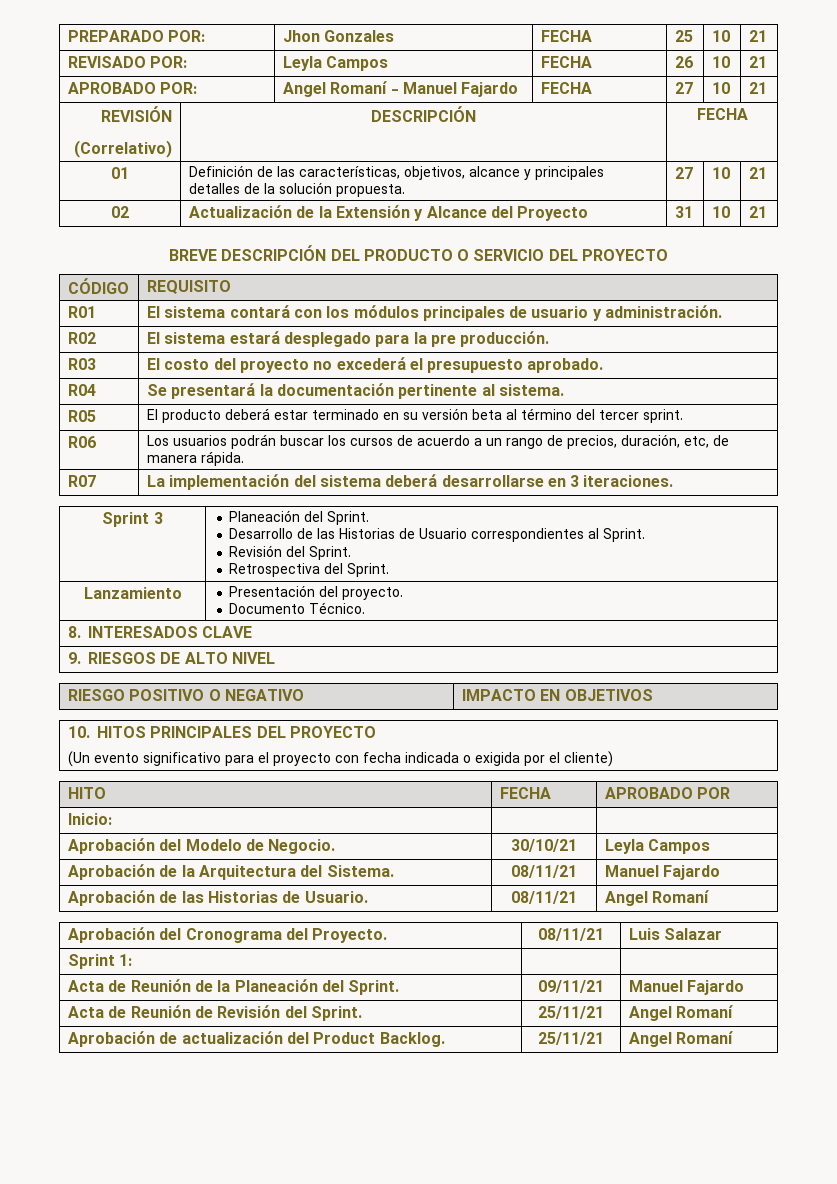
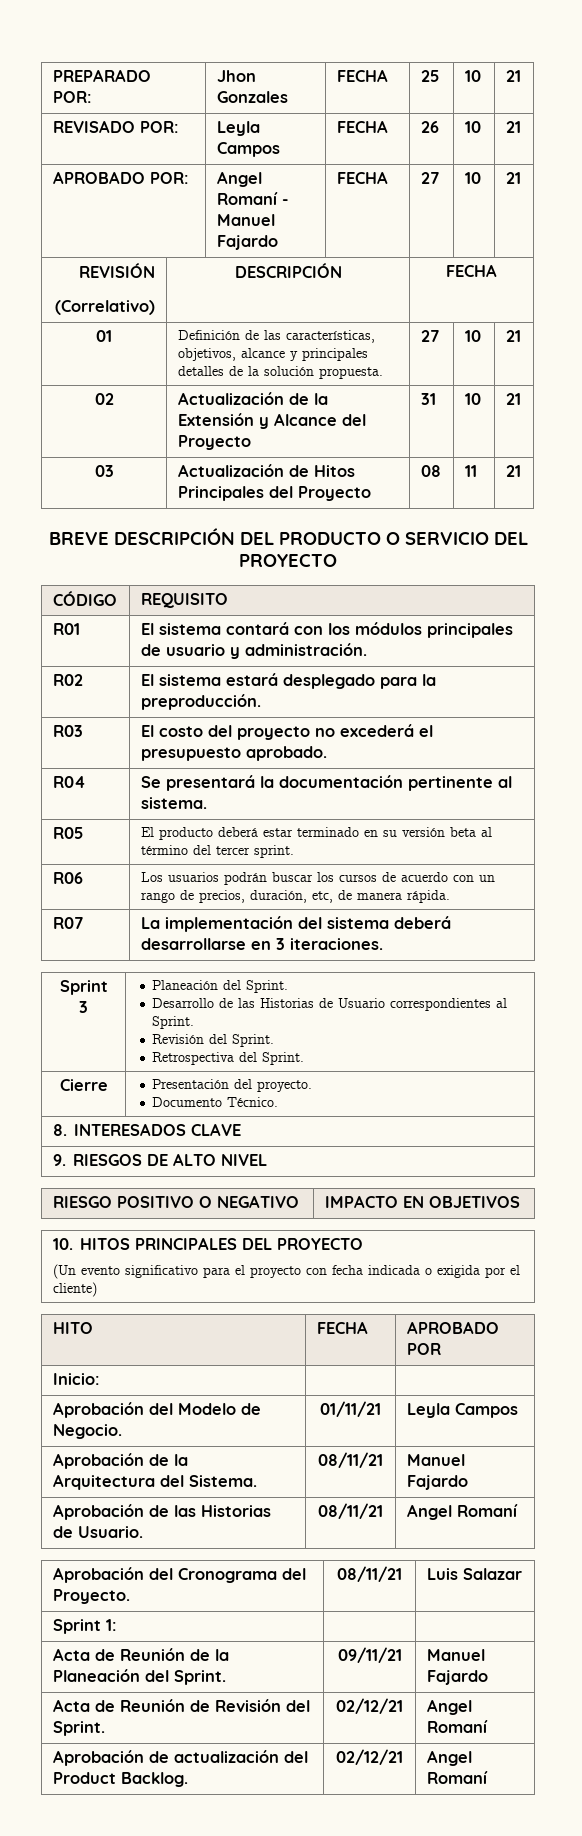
+ 03 | Actualización de Hitos Principales del Proyecto | 08 | 11 | 21
- R02 | El sistema estará desplegado para la pre producción.
+ R02 | El sistema estará desplegado para la preproducción.
- R06 | Los usuarios podrán buscar los cursos de acuerdo a un rango de precios, duración, etc, de manera rápida.
+ R06 | Los usuarios podrán buscar los cursos de acuerdo con un rango de precios, duración, etc, de manera rápida.
- Lanzamiento | Presentación del proyecto.
+ Cierre | Presentación del proyecto.
- Aprobación del Modelo de Negocio. | 30/10/21 | Leyla Campos
+ Aprobación del Modelo de Negocio. | 01/11/21 | Leyla Campos
- Acta de Reunión de Revisión del Sprint. | 25/11/21 | Angel Romaní
+ Acta de Reunión de Revisión del Sprint. | 02/12/21 | Angel Romaní
- Aprobación de actualización del Product Backlog. | 25/11/21 | Angel Romaní
+ Aprobación de actualización del Product Backlog. | 02/12/21 | Angel Romaní

